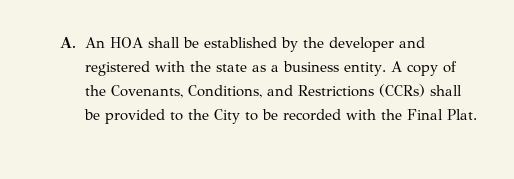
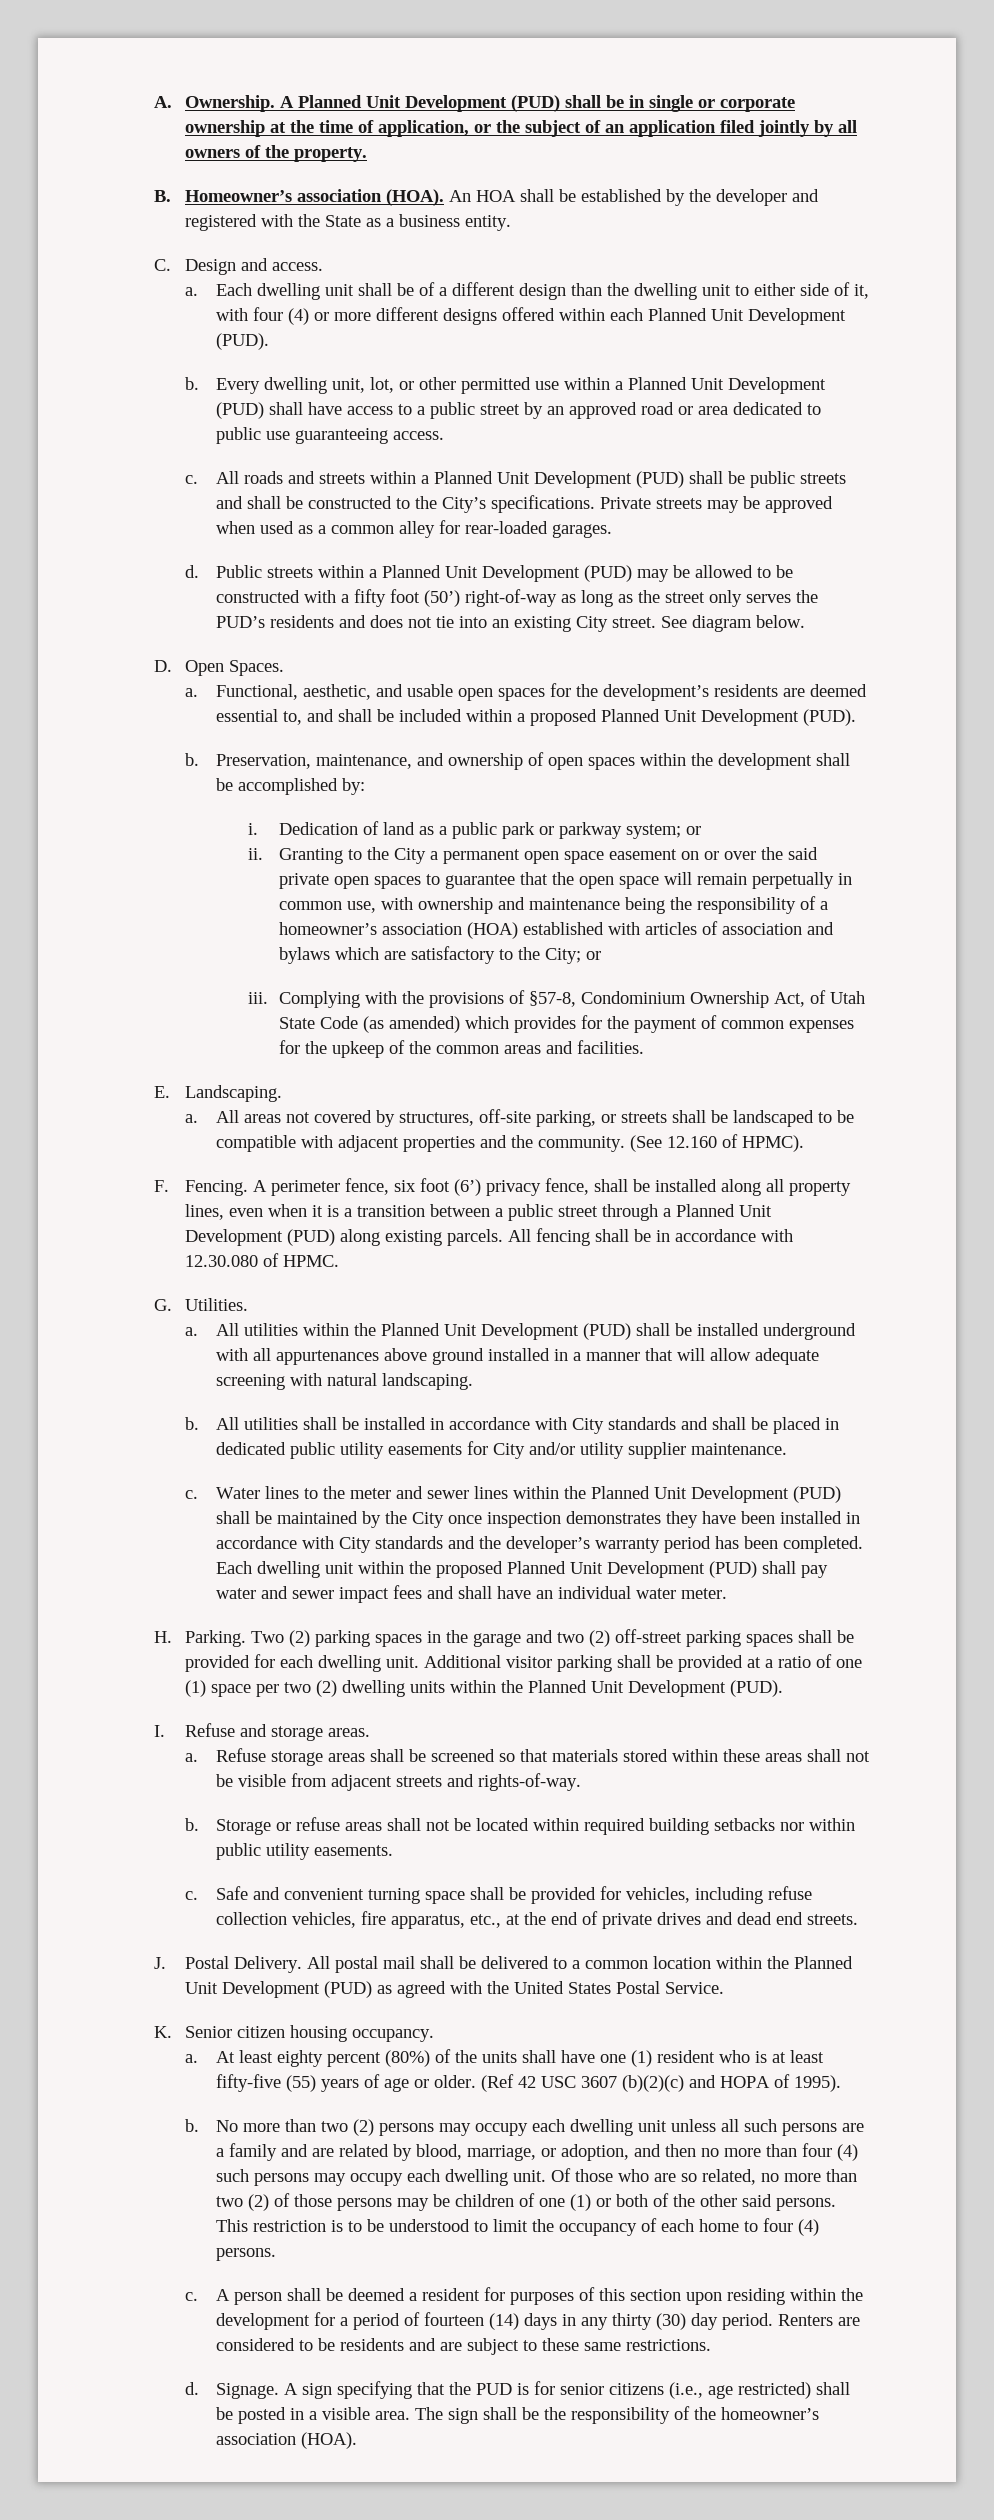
- A. An HOA shall be established by the developer and registered with the state as a business entity. A copy of the Covenants, Conditions, and Restrictions (CCRs) shall be provided to the City to be recorded with the Final Plat.
+ A. Ownership. A Planned Unit Development (PUD) shall be in single or corporate ownership at the time of application, or the subject of an application filed jointly by all owners of the property.
+ B. Homeowner’s association (HOA). An HOA shall be established by the developer and registered with the State as a business entity.
+ C. Design and access.
+ a. Each dwelling unit shall be of a different design than the dwelling unit to either side of it, with four (4) or more different designs offered within each Planned Unit Development (PUD).
+ b. Every dwelling unit, lot, or other permitted use within a Planned Unit Development (PUD) shall have access to a public street by an approved road or area dedicated to public use guaranteeing access.
+ c. All roads and streets within a Planned Unit Development (PUD) shall be public streets and shall be constructed to the City’s specifications. Private streets may be approved when used as a common alley for rear-loaded garages.
+ d. Public streets within a Planned Unit Development (PUD) may be allowed to be constructed with a fifty foot (50’) right-of-way as long as the street only serves the PUD’s residents and does not tie into an existing City street. See diagram below.
+ D. Open Spaces.
+ a. Functional, aesthetic, and usable open spaces for the development’s residents are deemed essential to, and shall be included within a proposed Planned Unit Development (PUD).
+ b. Preservation, maintenance, and ownership of open spaces within the development shall be accomplished by:
+ i. Dedication of land as a public park or parkway system; or
+ ii. Granting to the City a permanent open space easement on or over the said private open spaces to guarantee that the open space will remain perpetually in common use, with ownership and maintenance being the responsibility of a homeowner’s association (HOA) established with articles of association and bylaws which are satisfactory to the City; or
+ iii. Complying with the provisions of §57-8, Condominium Ownership Act, of Utah State Code (as amended) which provides for the payment of common expenses for the upkeep of the common areas and facilities.
+ E. Landscaping.
+ a. All areas not covered by structures, off-site parking, or streets shall be landscaped to be compatible with adjacent properties and the community. (See 12.160 of HPMC).
+ F. Fencing. A perimeter fence, six foot (6’) privacy fence, shall be installed along all property lines, even when it is a transition between a public street through a Planned Unit Development (PUD) along existing parcels. All fencing shall be in accordance with 12.30.080 of HPMC.
+ G. Utilities.
+ a. All utilities within the Planned Unit Development (PUD) shall be installed underground with all appurtenances above ground installed in a manner that will allow adequate screening with natural landscaping.
+ b. All utilities shall be installed in accordance with City standards and shall be placed in dedicated public utility easements for City and/or utility supplier maintenance.
+ c. Water lines to the meter and sewer lines within the Planned Unit Development (PUD) shall be maintained by the City once inspection demonstrates they have been installed in accordance with City standards and the developer’s warranty period has been completed. Each dwelling unit within the proposed Planned Unit Development (PUD) shall pay water and sewer impact fees and shall have an individual water meter.
+ H. Parking. Two (2) parking spaces in the garage and two (2) off-street parking spaces shall be provided for each dwelling unit. Additional visitor parking shall be provided at a ratio of one (1) space per two (2) dwelling units within the Planned Unit Development (PUD).
+ I. Refuse and storage areas.
+ a. Refuse storage areas shall be screened so that materials stored within these areas shall not be visible from adjacent streets and rights-of-way.
+ b. Storage or refuse areas shall not be located within required building setbacks nor within public utility easements.
+ c. Safe and convenient turning space shall be provided for vehicles, including refuse collection vehicles, fire apparatus, etc., at the end of private drives and dead end streets.
+ J. Postal Delivery. All postal mail shall be delivered to a common location within the Planned Unit Development (PUD) as agreed with the United States Postal Service.
+ K. Senior citizen housing occupancy.
+ a. At least eighty percent (80%) of the units shall have one (1) resident who is at least fifty-five (55) years of age or older. (Ref 42 USC 3607 (b)(2)(c) and HOPA of 1995).
+ b. No more than two (2) persons may occupy each dwelling unit unless all such persons are a family and are related by blood, marriage, or adoption, and then no more than four (4) such persons may occupy each dwelling unit. Of those who are so related, no more than two (2) of those persons may be children of one (1) or both of the other said persons. This restriction is to be understood to limit the occupancy of each home to four (4) persons.
+ c. A person shall be deemed a resident for purposes of this section upon residing within the development for a period of fourteen (14) days in any thirty (30) day period. Renters are considered to be residents and are subject to these same restrictions.
+ d. Signage. A sign specifying that the PUD is for senior citizens (i.e., age restricted) shall be posted in a visible area. The sign shall be the responsibility of the homeowner’s association (HOA).

